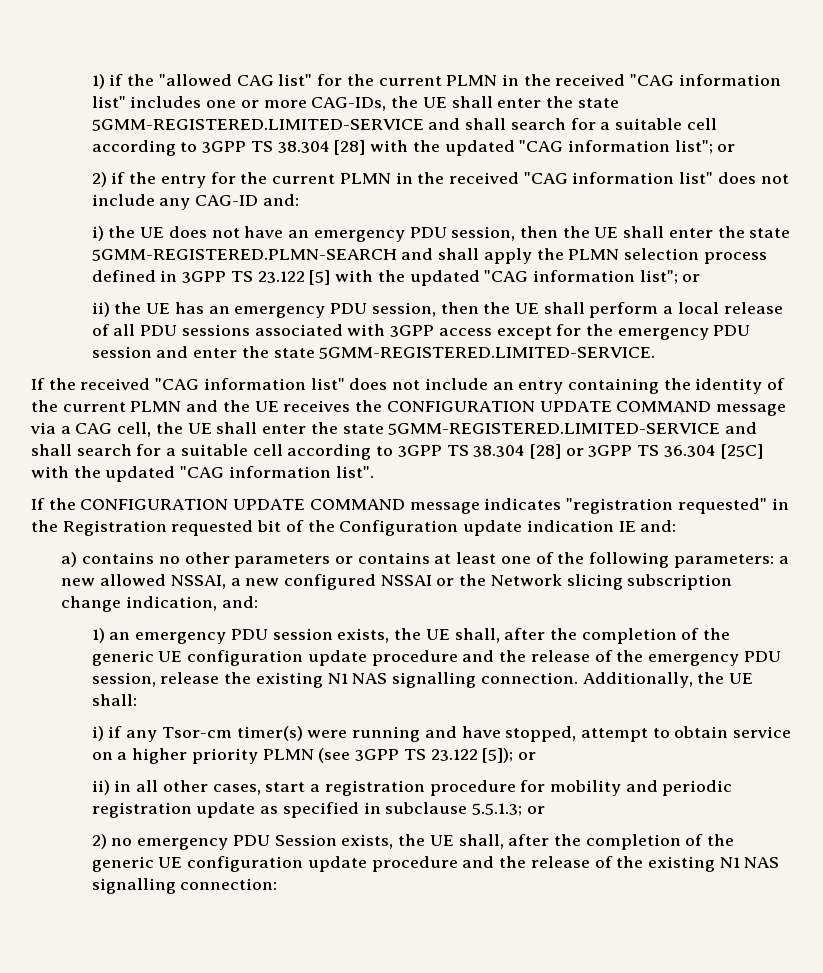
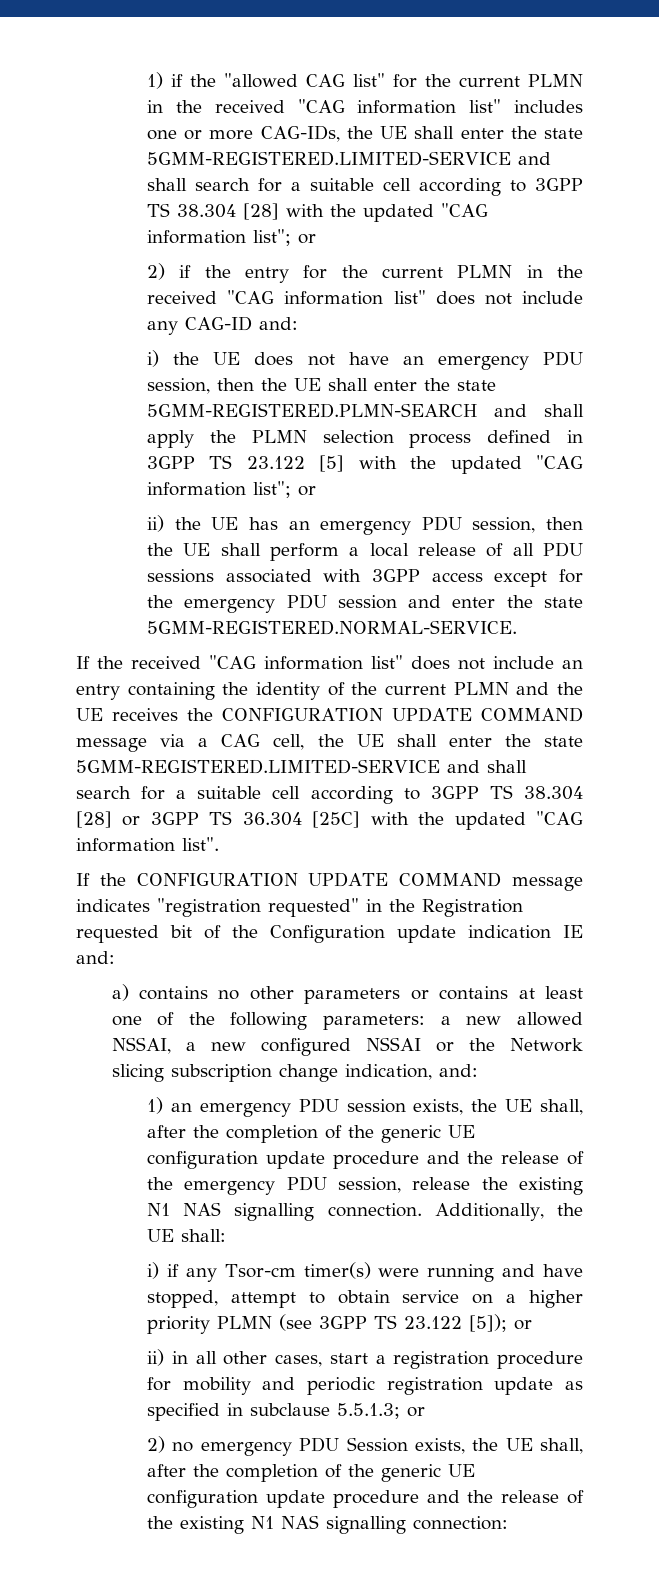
- ii) the UE has an emergency PDU session, then the UE shall perform a local release of all PDU sessions associated with 3GPP access except for the emergency PDU session and enter the state 5GMM-REGISTERED.LIMITED-SERVICE.
+ ii) the UE has an emergency PDU session, then the UE shall perform a local release of all PDU sessions associated with 3GPP access except for the emergency PDU session and enter the state 5GMM-REGISTERED.NORMAL-SERVICE.

